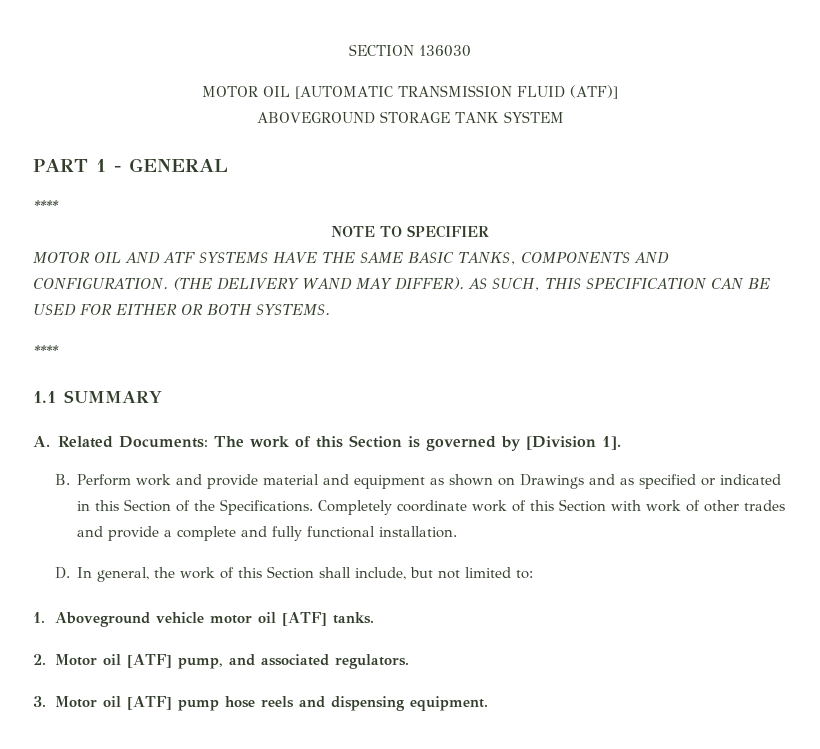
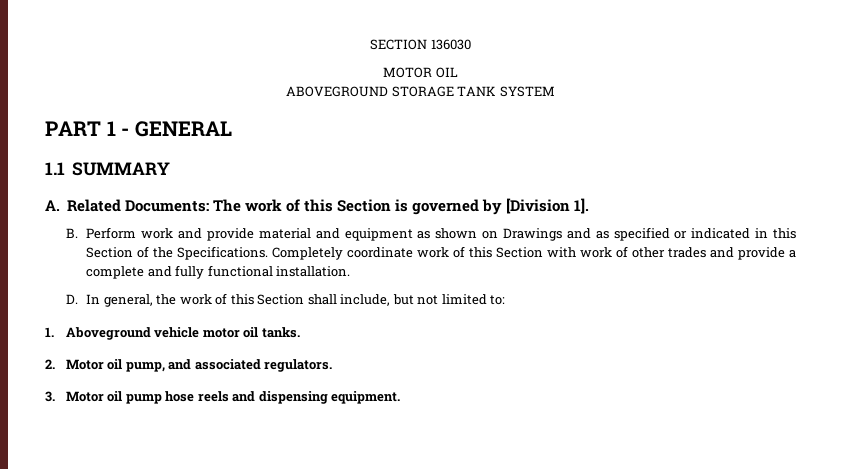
- MOTOR OIL [AUTOMATIC TRANSMISSION FLUID (ATF)]
+ MOTOR OIL
  PART 1 - GENERAL
- ****
- NOTE TO SPECIFIER
- MOTOR OIL AND ATF SYSTEMS HAVE THE SAME BASIC TANKS, COMPONENTS AND CONFIGURATION. (THE DELIVERY WAND MAY DIFFER). AS SUCH, THIS SPECIFICATION CAN BE USED FOR EITHER OR BOTH SYSTEMS.
- ****
- 1. Aboveground vehicle motor oil [ATF] tanks.
+ 1. Aboveground vehicle motor oil tanks.
- 2. Motor oil [ATF] pump, and associated regulators.
+ 2. Motor oil pump, and associated regulators.
- 3. Motor oil [ATF] pump hose reels and dispensing equipment.
+ 3. Motor oil pump hose reels and dispensing equipment.

